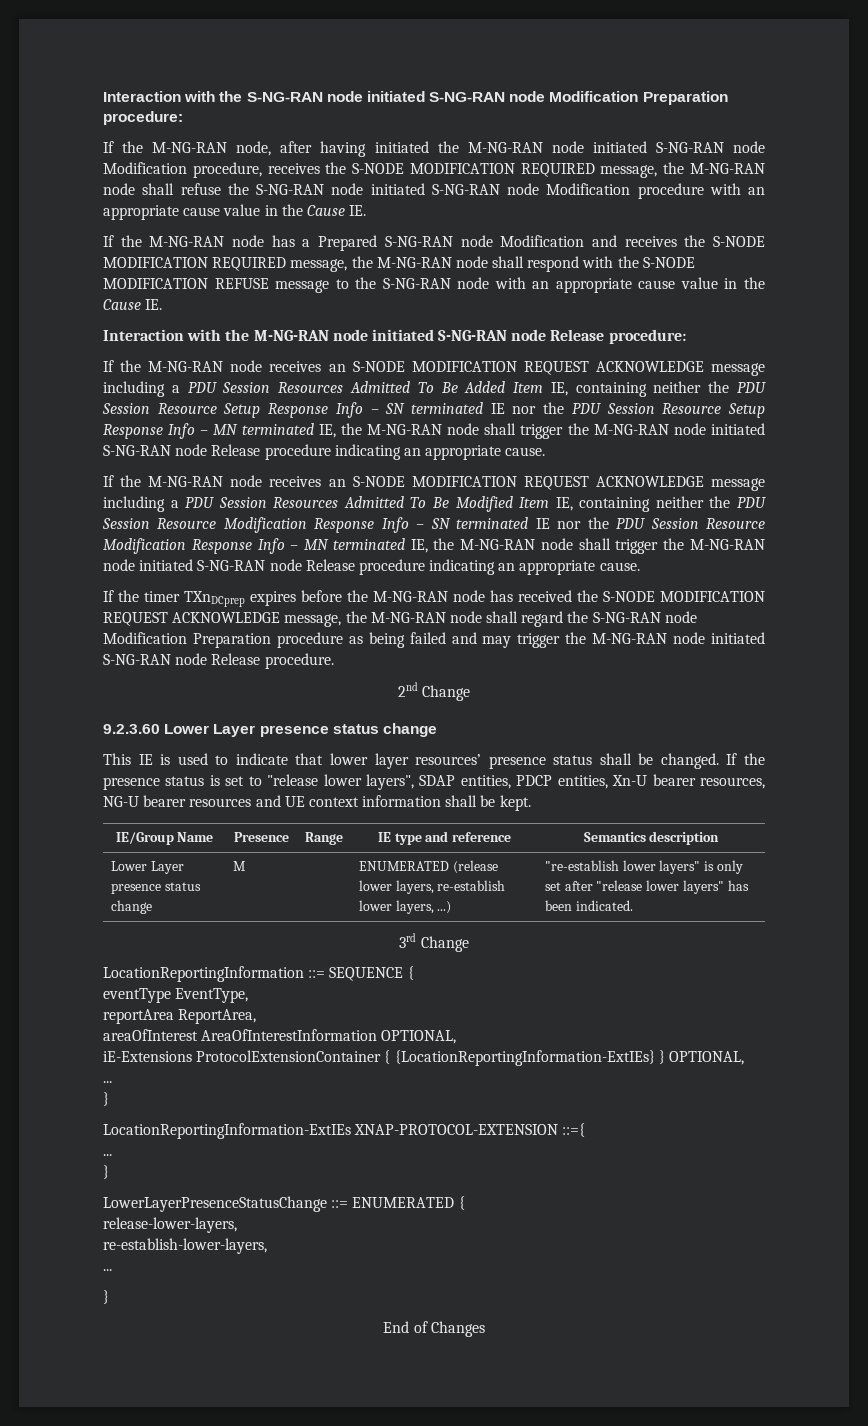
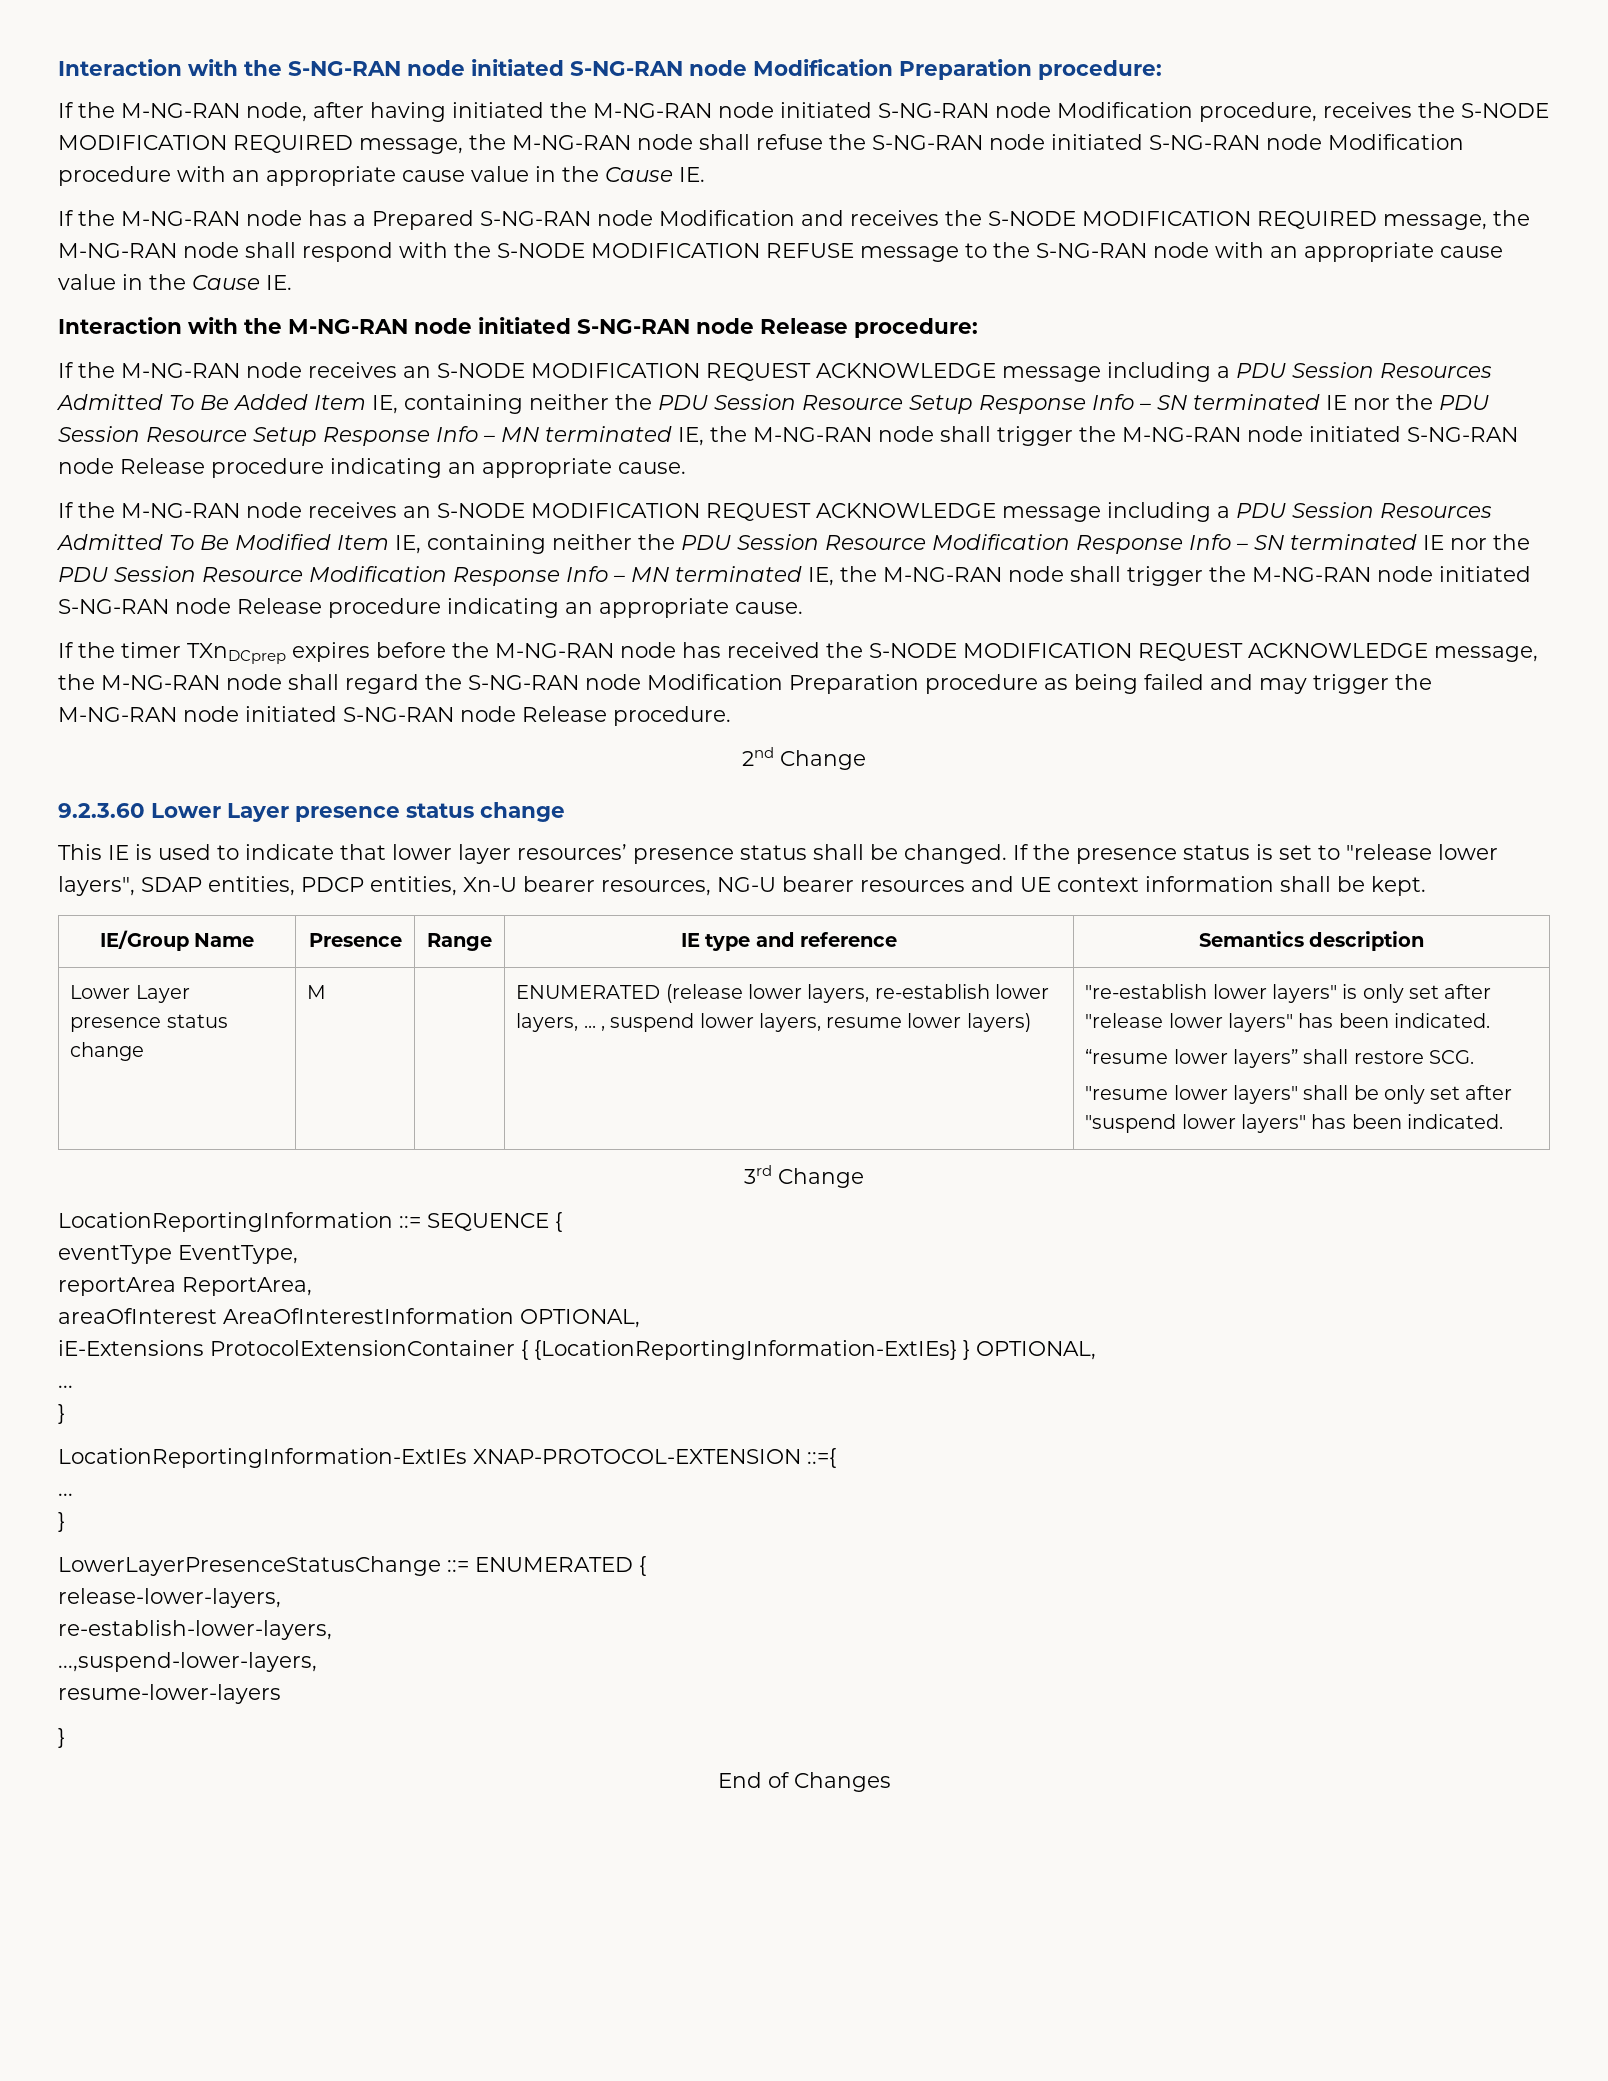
- ENUMERATED (release lower layers, re-establish lower layers, ...)
+ ENUMERATED (release lower layers, re-establish lower layers, ... , suspend lower layers, resume lower layers)
+ “resume lower layers” shall restore SCG.
+ "resume lower layers" shall be only set after "suspend lower layers" has been indicated.
  re-establish-lower-layers,
- ...
+ ...,suspend-lower-layers,
+ resume-lower-layers

